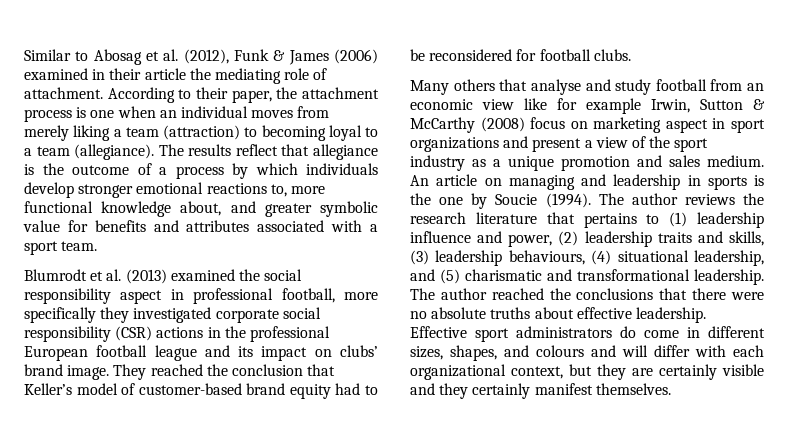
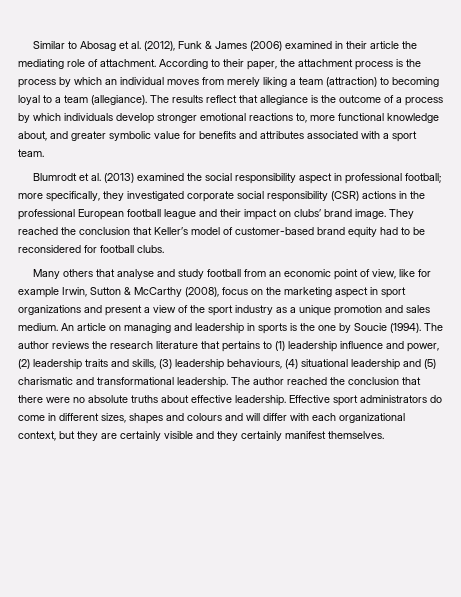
- According to their paper, the attachment process is one when an individual moves from merely liking a team (attraction) to becoming loyal to a team (allegiance).
+ According to their paper, the attachment process is the process by which an individual moves from merely liking a team (attraction) to becoming loyal to a team (allegiance).
- Blumrodt et al. (2013) examined the social responsibility aspect in professional football, more specifically they investigated corporate social responsibility (CSR) actions in the professional European football league and its impact on clubs’ brand image.
+ Blumrodt et al. (2013) examined the social responsibility aspect in professional football; more specifically, they investigated corporate social responsibility (CSR) actions in the professional European football league and their impact on clubs’ brand image.
- Many others that analyse and study football from an economic view like for example Irwin, Sutton & McCarthy (2008) focus on marketing aspect in sport organizations and present a view of the sport industry as a unique promotion and sales medium.
+ Many others that analyse and study football from an economic point of view, like for example Irwin, Sutton & McCarthy (2008), focus on the marketing aspect in sport organizations and present a view of the sport industry as a unique promotion and sales medium.
- The author reviews the research literature that pertains to (1) leadership influence and power, (2) leadership traits and skills, (3) leadership behaviours, (4) situational leadership, and (5) charismatic and transformational leadership.
+ The author reviews the research literature that pertains to (1) leadership influence and power, (2) leadership traits and skills, (3) leadership behaviours, (4) situational leadership and (5) charismatic and transformational leadership.
- The author reached the conclusions that there were no absolute truths about effective leadership.
+ The author reached the conclusion that there were no absolute truths about effective leadership.
- Effective sport administrators do come in different sizes, shapes, and colours and will differ with each organizational context, but they are certainly visible and they certainly manifest themselves.
+ Effective sport administrators do come in different sizes, shapes and colours and will differ with each organizational context, but they are certainly visible and they certainly manifest themselves.

